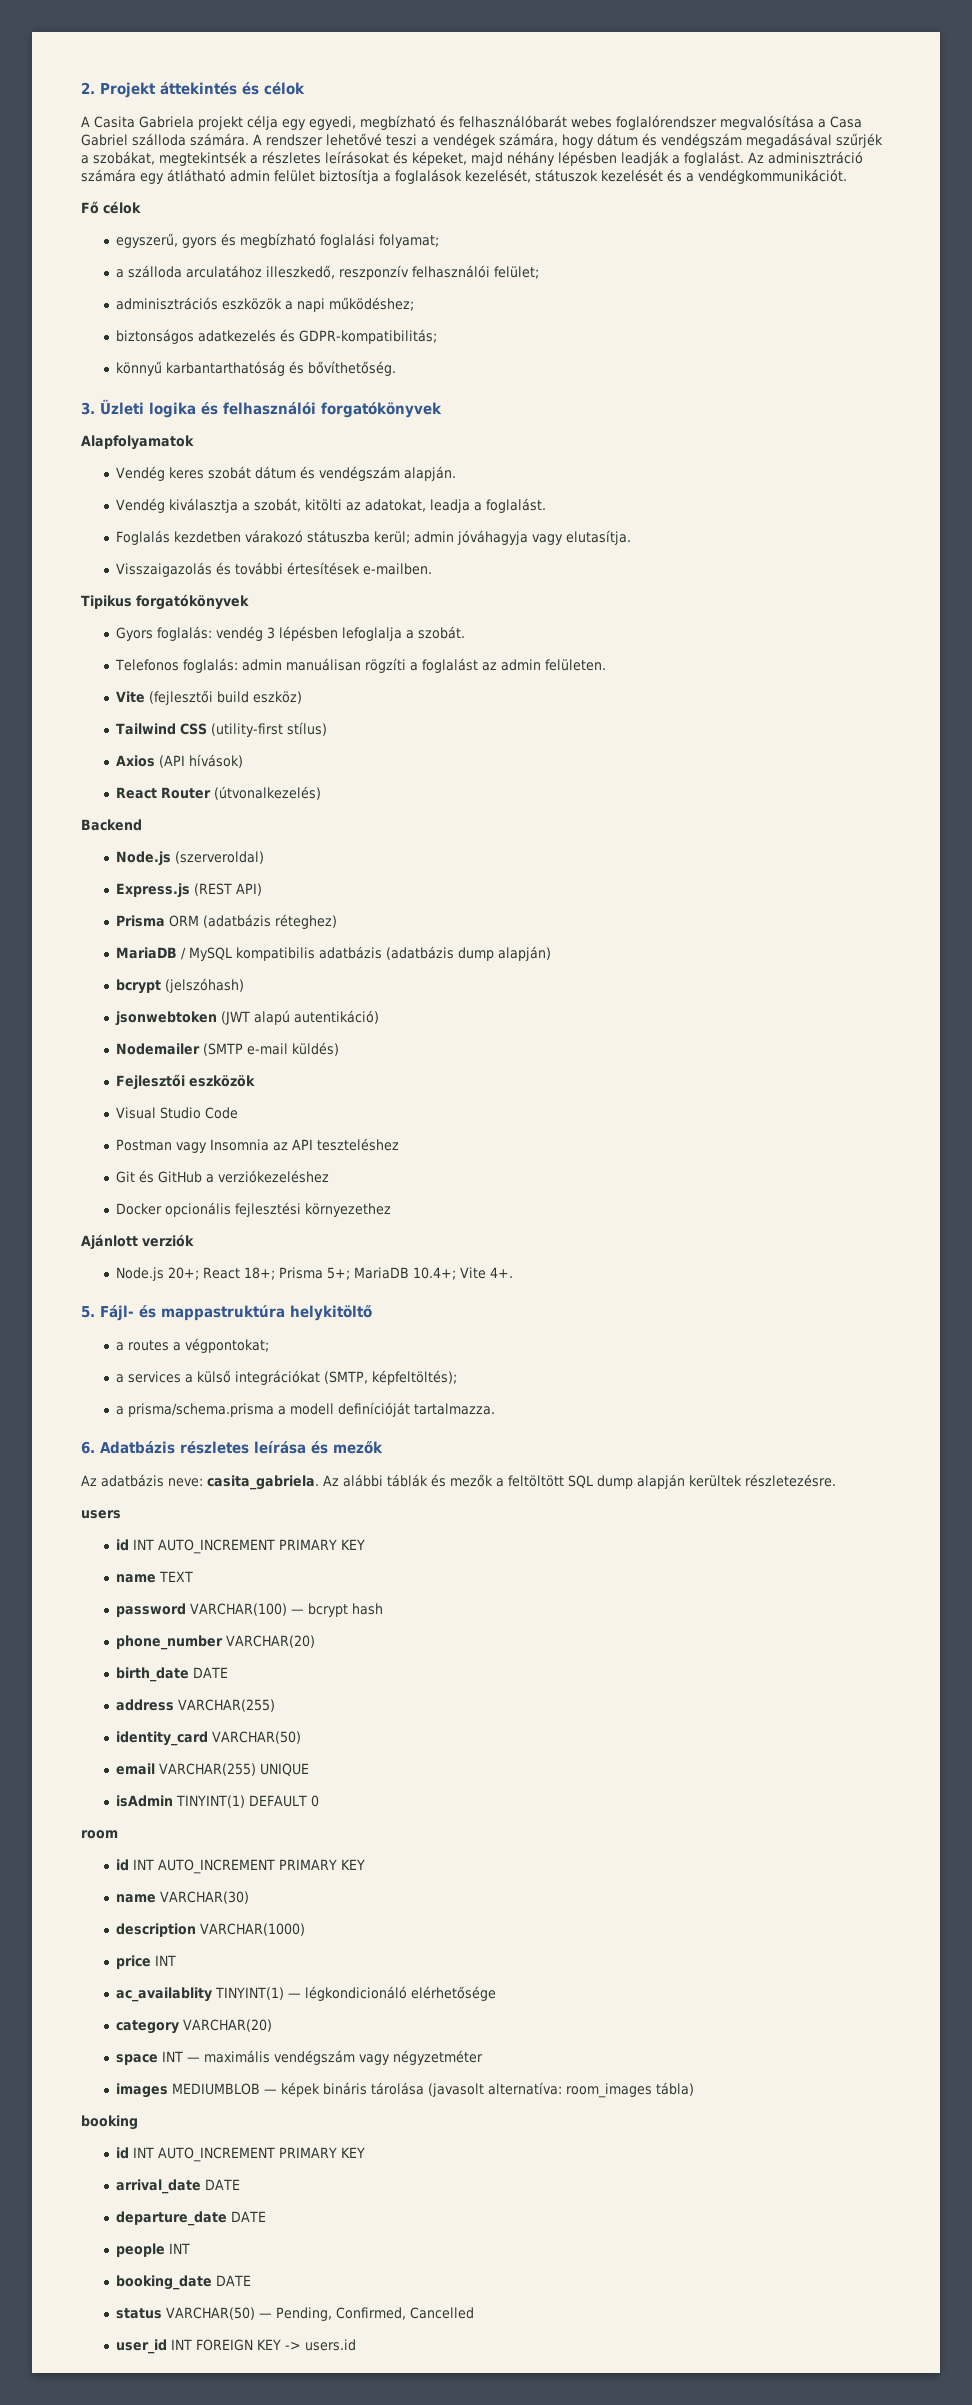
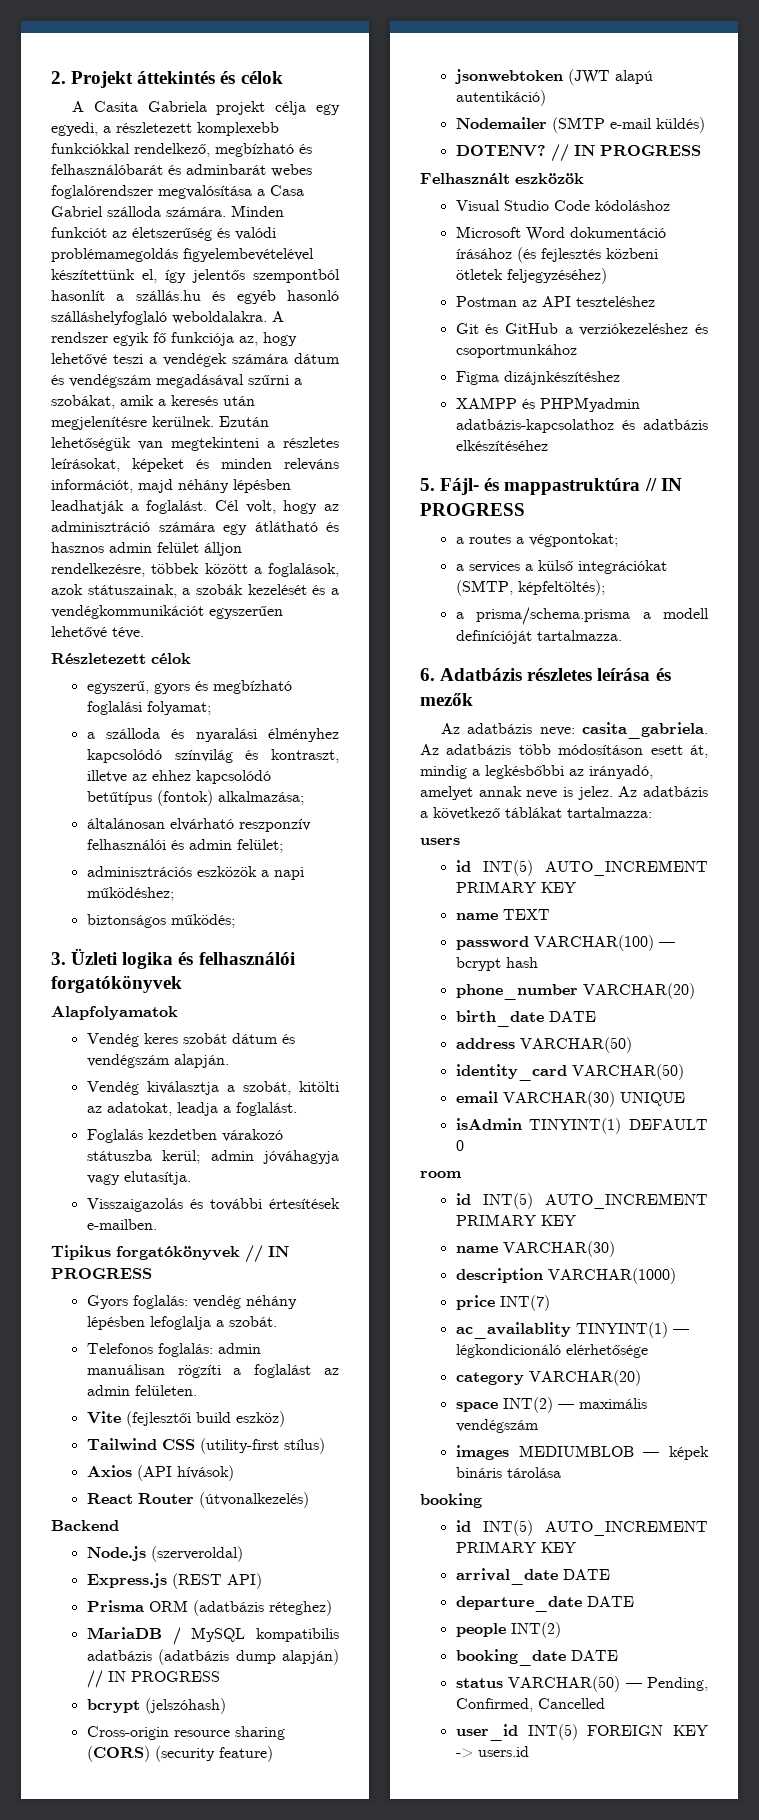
- A Casita Gabriela projekt célja egy egyedi, megbízható és felhasználóbarát webes foglalórendszer megvalósítása a Casa Gabriel szálloda számára.
+ A Casita Gabriela projekt célja egy egyedi, a részletezett komplexebb funkciókkal rendelkező, megbízható és felhasználóbarát és adminbarát webes foglalórendszer megvalósítása a Casa Gabriel szálloda számára.
- A rendszer lehetővé teszi a vendégek számára, hogy dátum és vendégszám megadásával szűrjék a szobákat, megtekintsék a részletes leírásokat és képeket, majd néhány lépésben leadják a foglalást. Az adminisztráció számára egy átlátható admin felület biztosítja a foglalások kezelését, státuszok kezelését és a vendégkommunikációt.
- Fő célok
+ Minden funkciót az életszerűség és valódi problémamegoldás figyelembevételével készítettünk el, így jelentős szempontból hasonlít a szállás.hu és egyéb hasonló szálláshelyfoglaló weboldalakra. A rendszer egyik fő funkciója az, hogy lehetővé teszi a vendégek számára dátum és vendégszám megadásával szűrni a szobákat, amik a keresés után megjelenítésre kerülnek. Ezután lehetőségük van megtekinteni a részletes leírásokat, képeket és minden releváns információt, majd néhány lépésben leadhatják a foglalást. Cél volt, hogy az adminisztráció számára egy átlátható és hasznos admin felület álljon rendelkezésre, többek között a foglalások, azok státuszainak, a szobák kezelését és a vendégkommunikációt egyszerűen lehetővé téve.
+ Részletezett célok
- a szálloda arculatához illeszkedő, reszponzív felhasználói felület;
+ a szálloda és nyaralási élményhez kapcsolódó színvilág és kontraszt, illetve az ehhez kapcsolódó betűtípus (fontok) alkalmazása;
+ általánosan elvárható reszponzív felhasználói és admin felület;
- biztonságos adatkezelés és GDPR-kompatibilitás;
- könnyű karbantarthatóság és bővíthetőség.
+ biztonságos működés;
- Tipikus forgatókönyvek
+ Tipikus forgatókönyvek // IN PROGRESS
- Gyors foglalás: vendég 3 lépésben lefoglalja a szobát.
+ Gyors foglalás: vendég néhány lépésben lefoglalja a szobát.
- MariaDB / MySQL kompatibilis adatbázis (adatbázis dump alapján)
+ MariaDB / MySQL kompatibilis adatbázis (adatbázis dump alapján) // IN PROGRESS
+ Cross-origin resource sharing (CORS) (security feature)
- Fejlesztői eszközök
+ DOTENV? // IN PROGRESS
+ Felhasznált eszközök
- Visual Studio Code
+ Visual Studio Code kódoláshoz
+ Microsoft Word dokumentáció írásához (és fejlesztés közbeni ötletek feljegyzéséhez)
- Postman vagy Insomnia az API teszteléshez
+ Postman az API teszteléshez
- Git és GitHub a verziókezeléshez
- Docker opcionális fejlesztési környezethez
- Ajánlott verziók
- Node.js 20+; React 18+; Prisma 5+; MariaDB 10.4+; Vite 4+.
+ Git és GitHub a verziókezeléshez és csoportmunkához
+ Figma dizájnkészítéshez
+ XAMPP és PHPMyadmin adatbázis-kapcsolathoz és adatbázis elkészítéséhez
- 5. Fájl- és mappastruktúra helykitöltő
+ 5. Fájl- és mappastruktúra // IN PROGRESS
- Az alábbi táblák és mezők a feltöltött SQL dump alapján kerültek részletezésre.
+ Az adatbázis több módosításon esett át, mindig a legkésbőbbi az irányadó, amelyet annak neve is jelez. Az adatbázis a következő táblákat tartalmazza:
  users
- id INT AUTO_INCREMENT PRIMARY KEY
+ id INT(5) AUTO_INCREMENT PRIMARY KEY
- address VARCHAR(255)
+ address VARCHAR(50)
- email VARCHAR(255) UNIQUE
+ email VARCHAR(30) UNIQUE
  room
- id INT AUTO_INCREMENT PRIMARY KEY
+ id INT(5) AUTO_INCREMENT PRIMARY KEY
- price INT
+ price INT(7)
- space INT — maximális vendégszám vagy négyzetméter
+ space INT(2) — maximális vendégszám
- images MEDIUMBLOB — képek bináris tárolása (javasolt alternatíva: room_images tábla)
+ images MEDIUMBLOB — képek bináris tárolása
  booking
- id INT AUTO_INCREMENT PRIMARY KEY
+ id INT(5) AUTO_INCREMENT PRIMARY KEY
- people INT
+ people INT(2)
- user_id INT FOREIGN KEY -> users.id
+ user_id INT(5) FOREIGN KEY -> users.id

